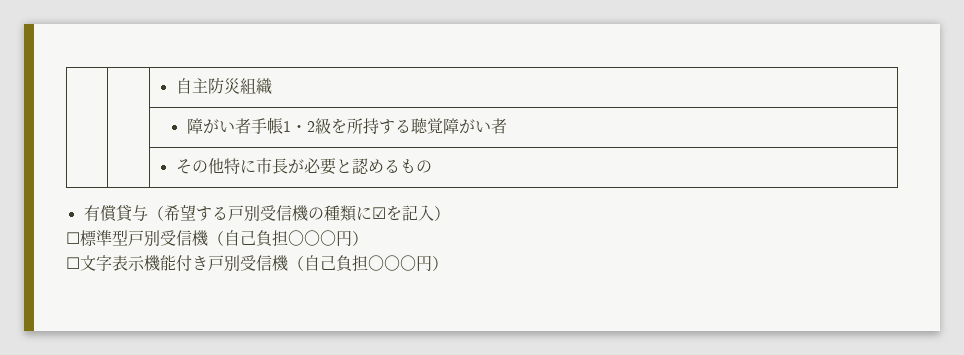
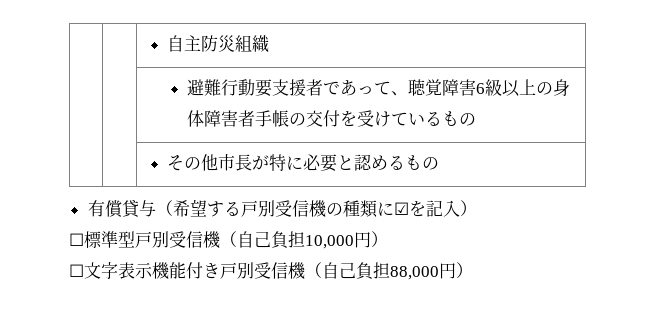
- | | 障がい者手帳1・2級を所持する聴覚障がい者
+ | | 避難行動要支援者であって、聴覚障害6級以上の身体障害者手帳の交付を受けているもの
- | | その他特に市長が必要と認めるもの
+ | | その他市長が特に必要と認めるもの
- ☐標準型戸別受信機（自己負担〇〇〇円）
+ ☐標準型戸別受信機（自己負担10,000円）
- ☐文字表示機能付き戸別受信機（自己負担〇〇〇円）
+ ☐文字表示機能付き戸別受信機（自己負担88,000円）

